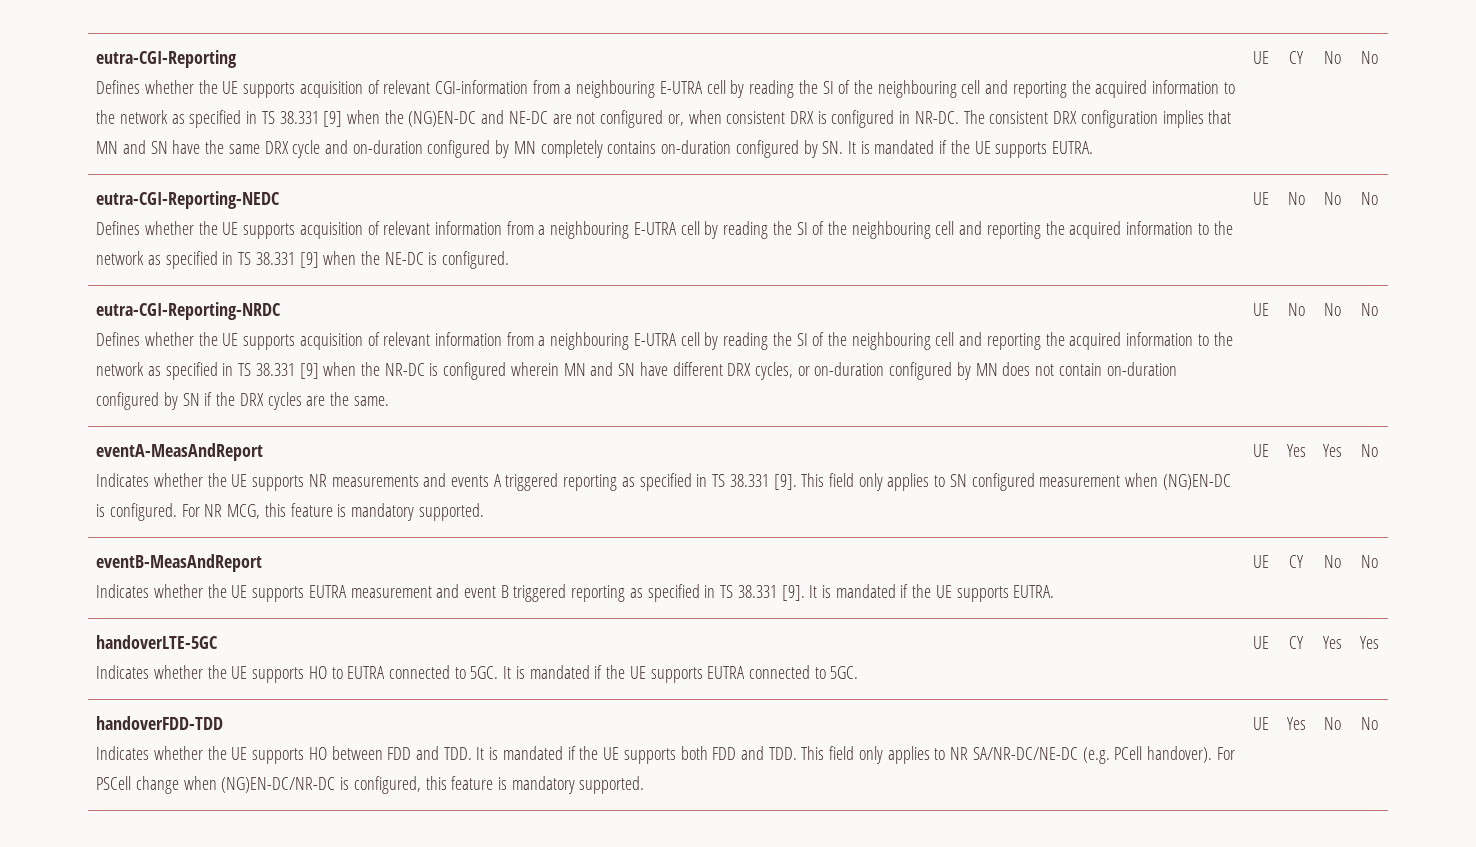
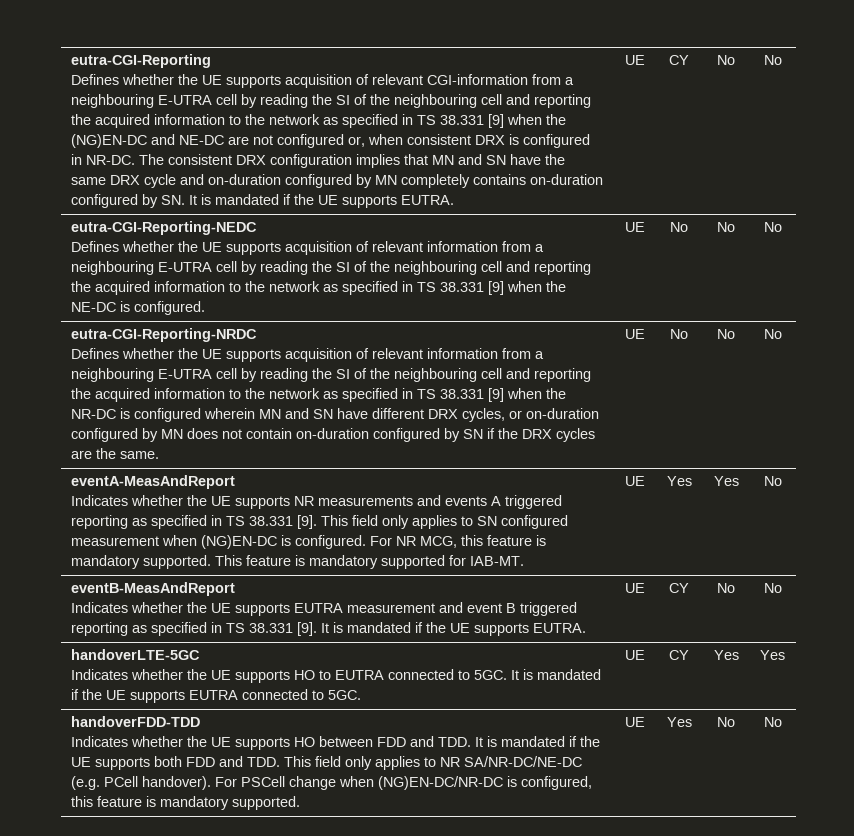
+ This feature is mandatory supported for IAB-MT.

